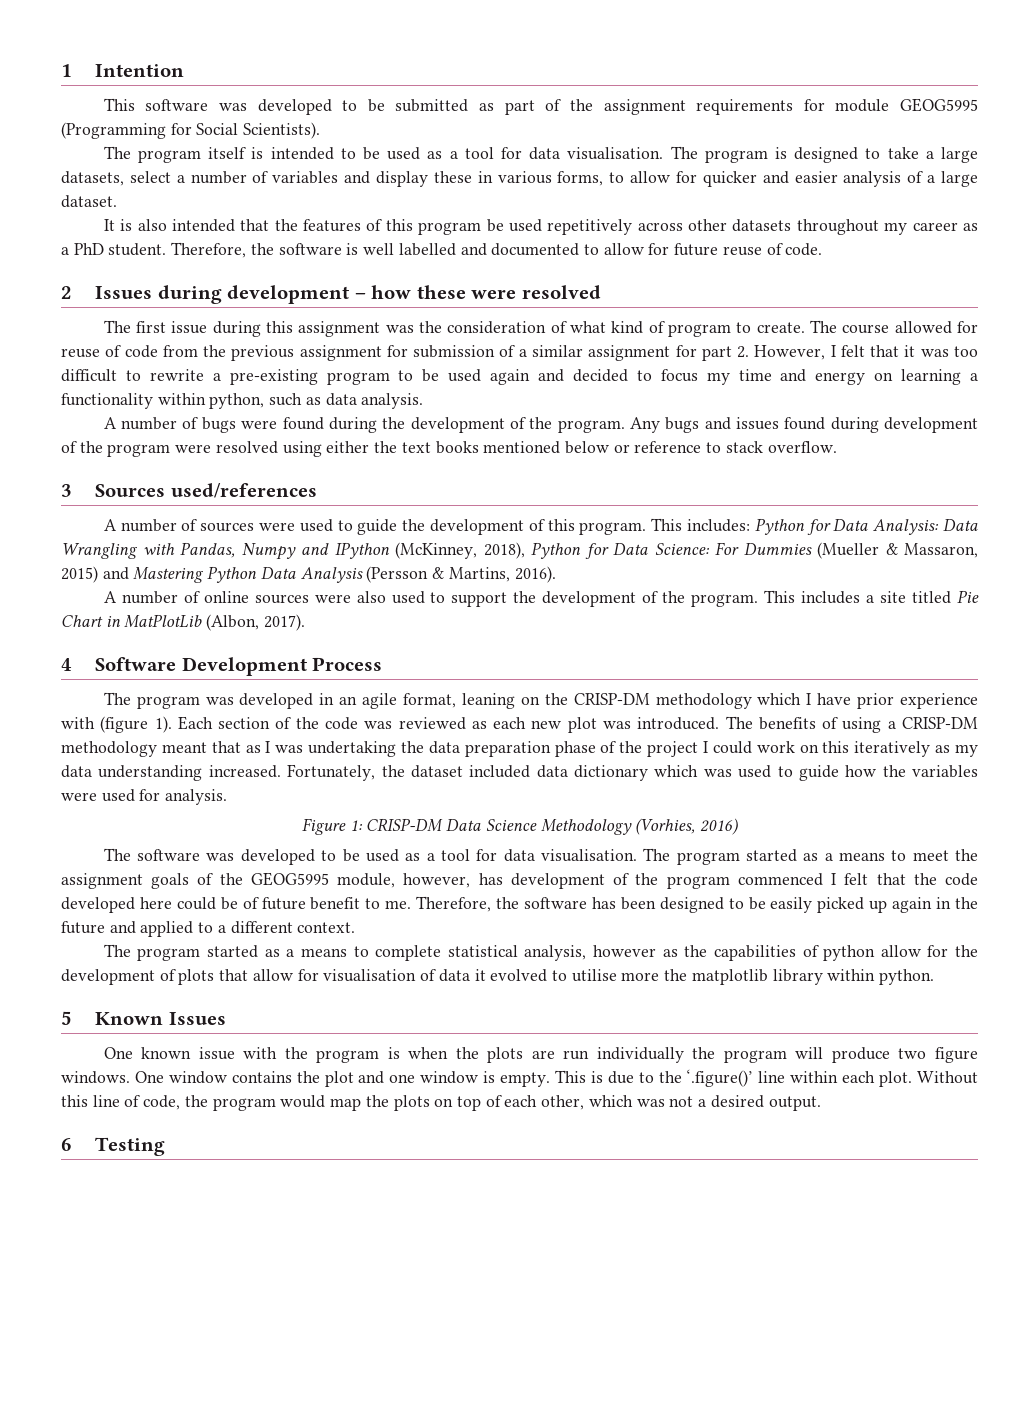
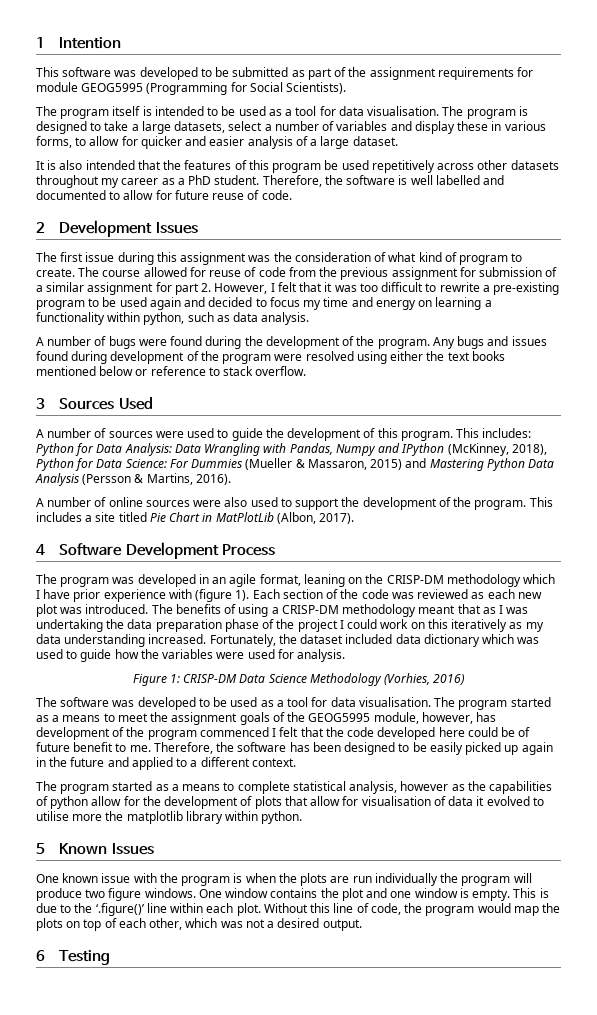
- 2 Issues during development – how these were resolved
+ 2 Development Issues
- 3 Sources used/references
+ 3 Sources Used

